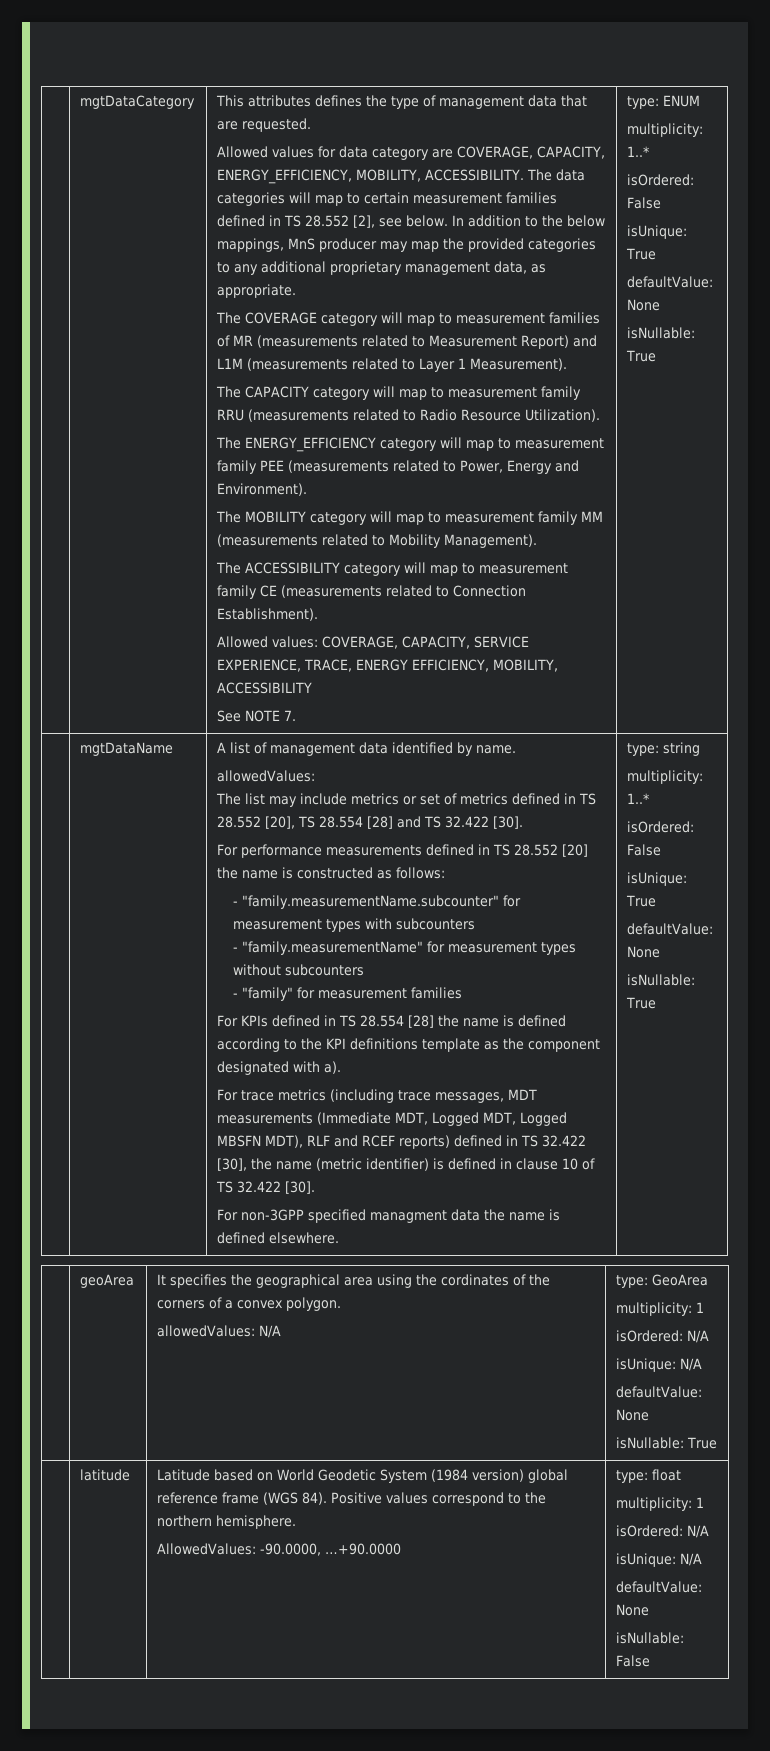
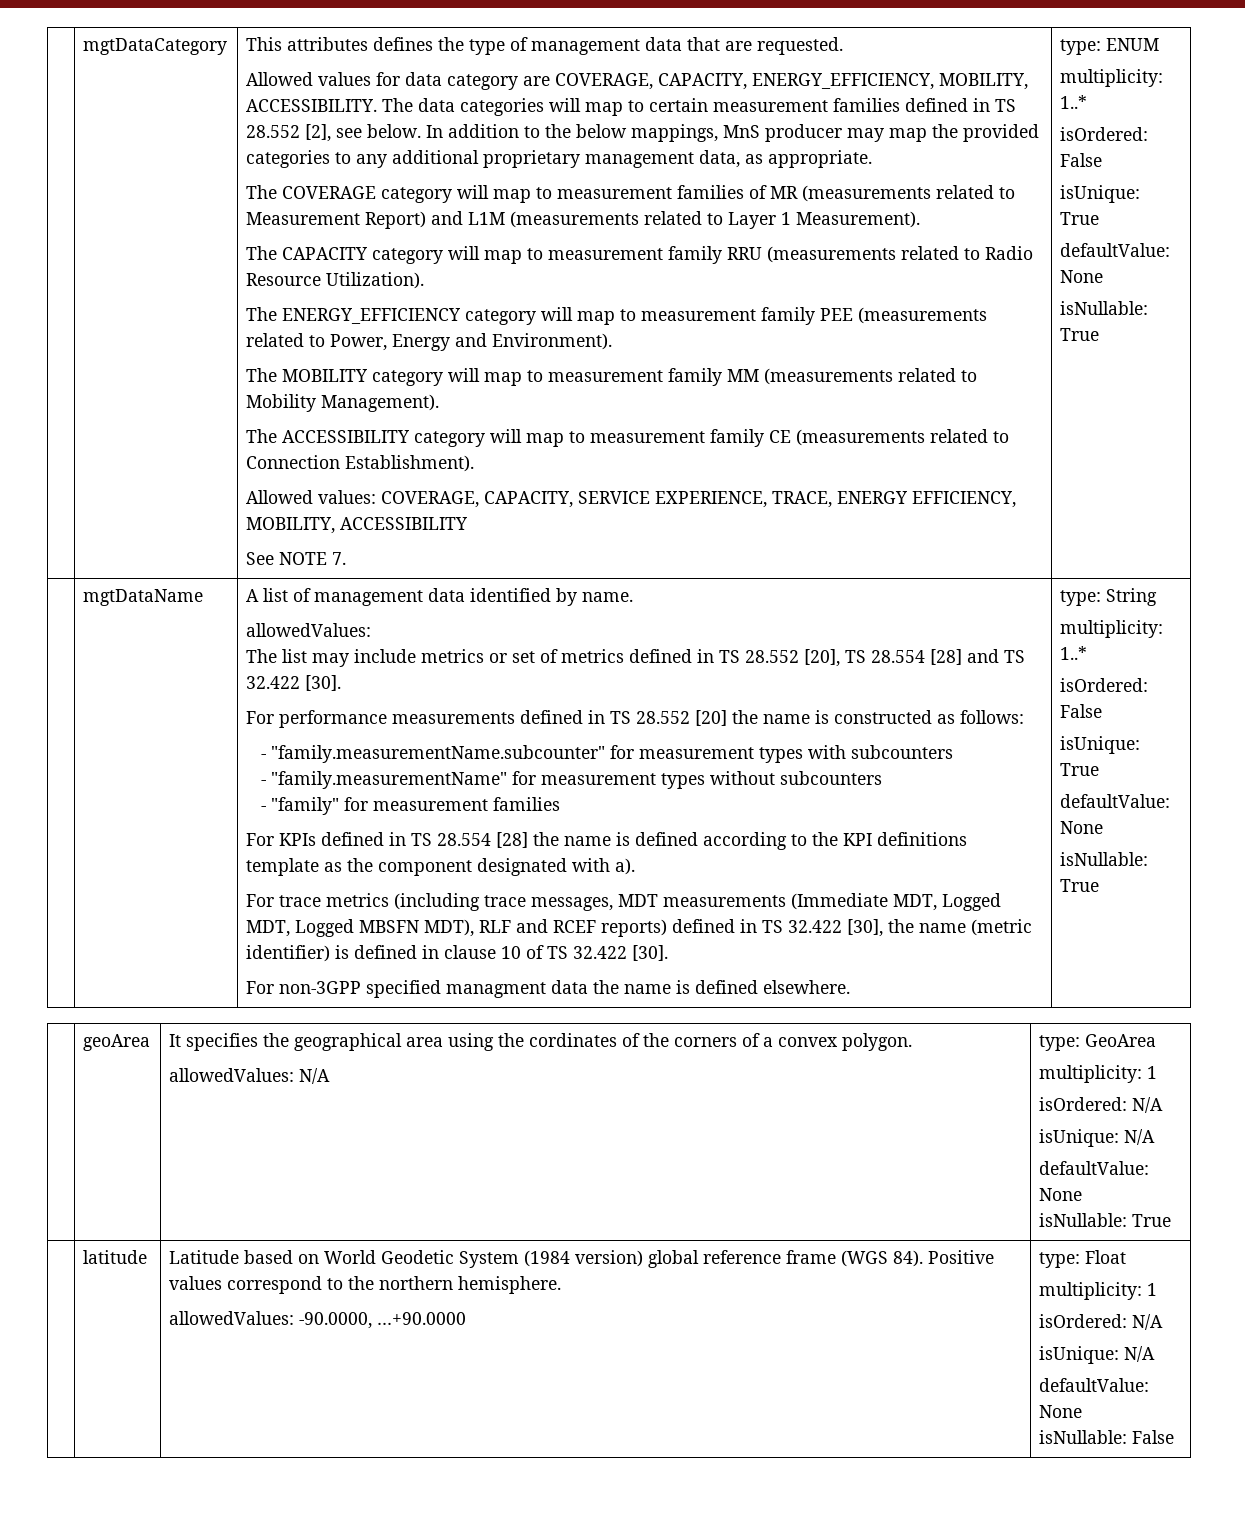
- type: string
+ type: String
  | latitude | Latitude based on World Geodetic System (1984 version) global reference frame (WGS 84). Positive values correspond to the northern hemisphere.
- AllowedValues: -90.0000, …+90.0000 | type: float
+ allowedValues: -90.0000, …+90.0000 | type: Float

